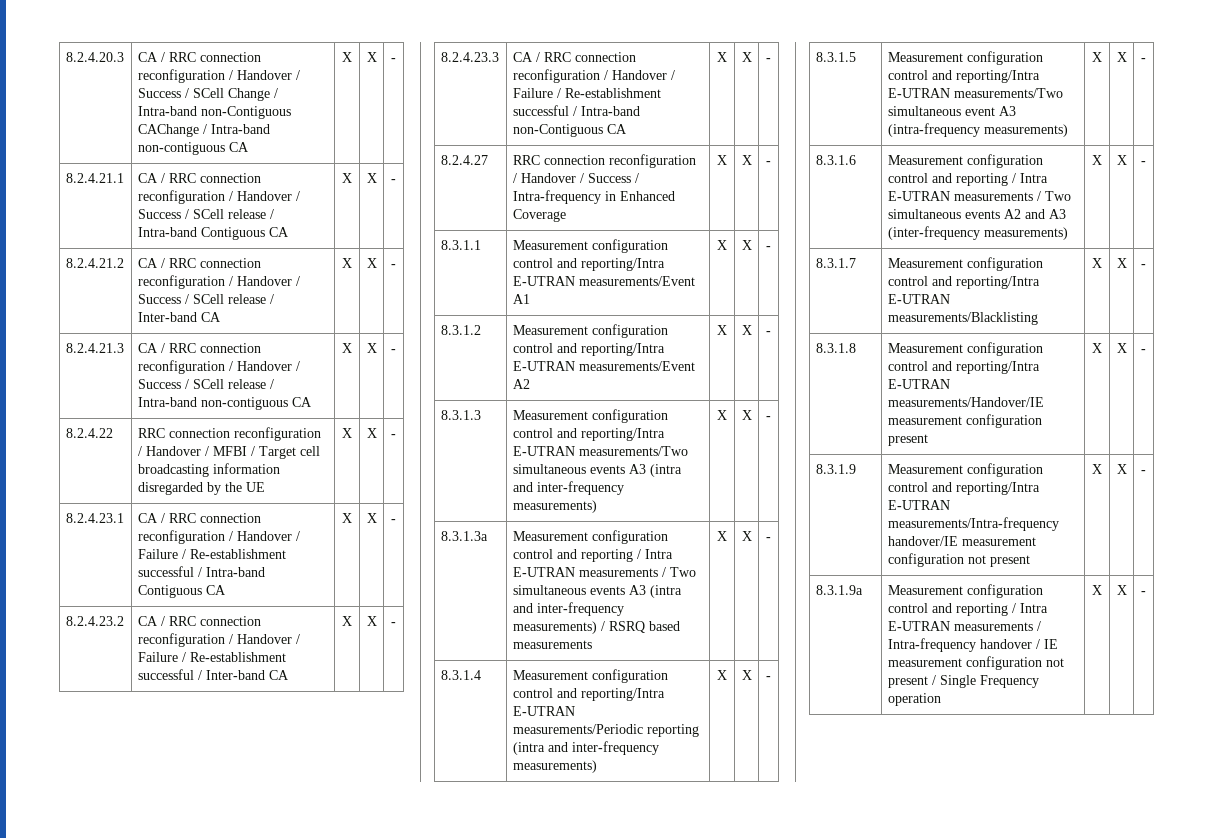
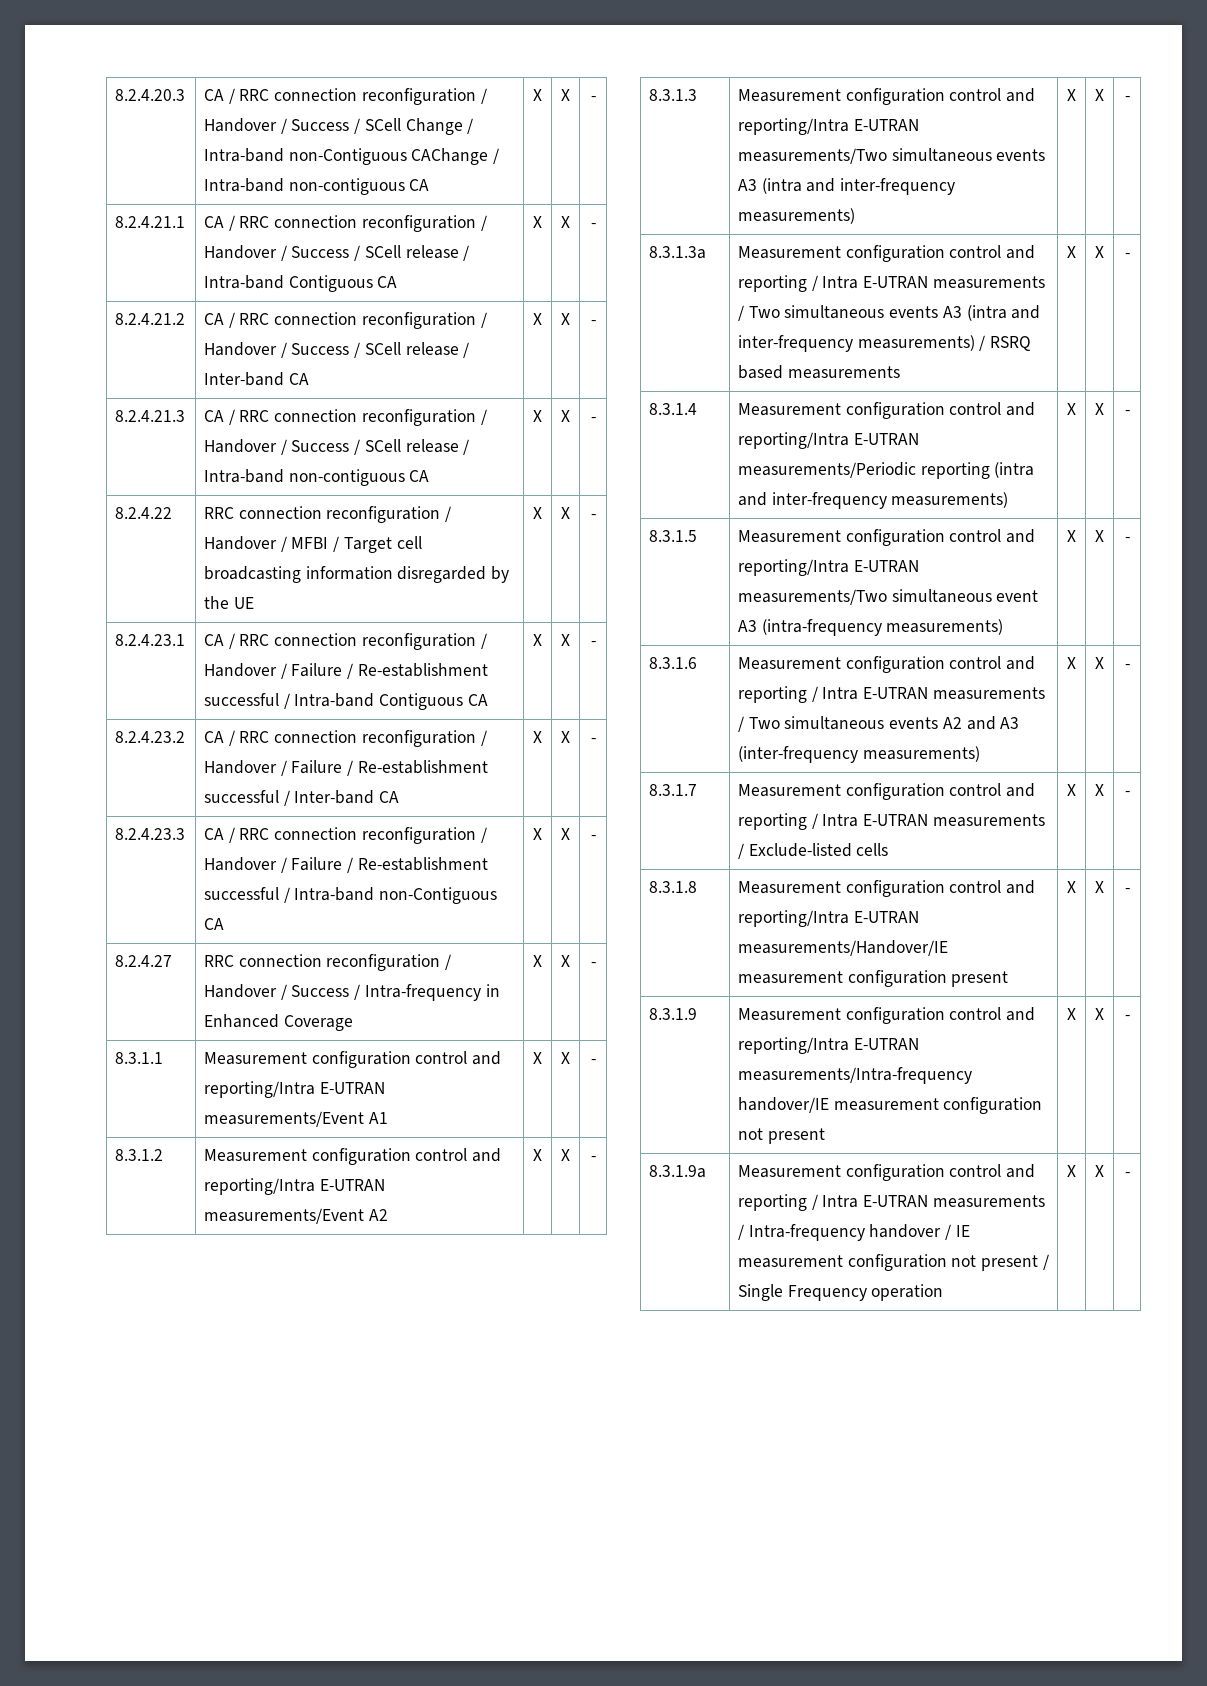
- 8.3.1.7 | Measurement configuration control and reporting/Intra E-UTRAN measurements/Blacklisting | X | X | -
+ 8.3.1.7 | Measurement configuration control and reporting / Intra E-UTRAN measurements / Exclude-listed cells | X | X | -

